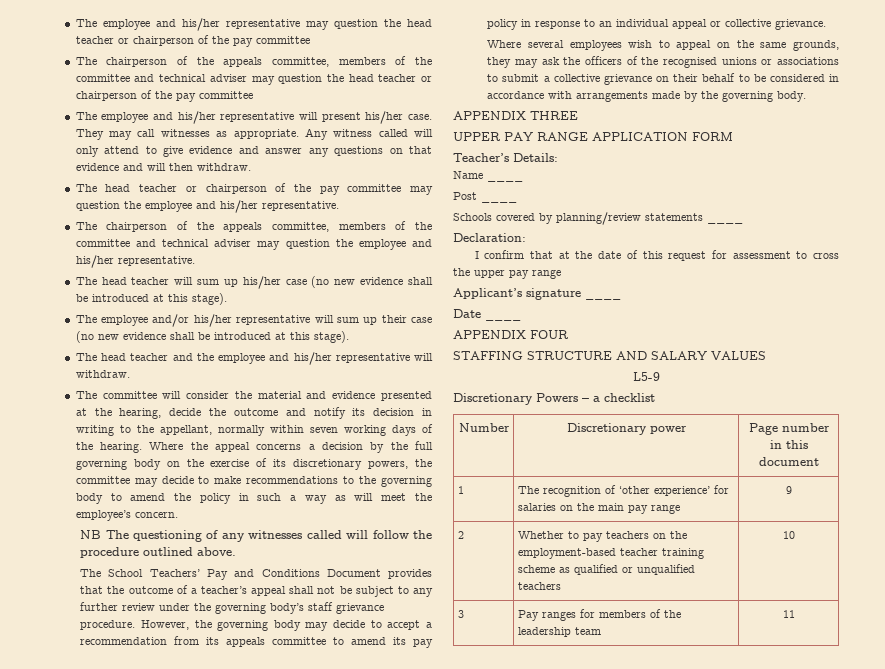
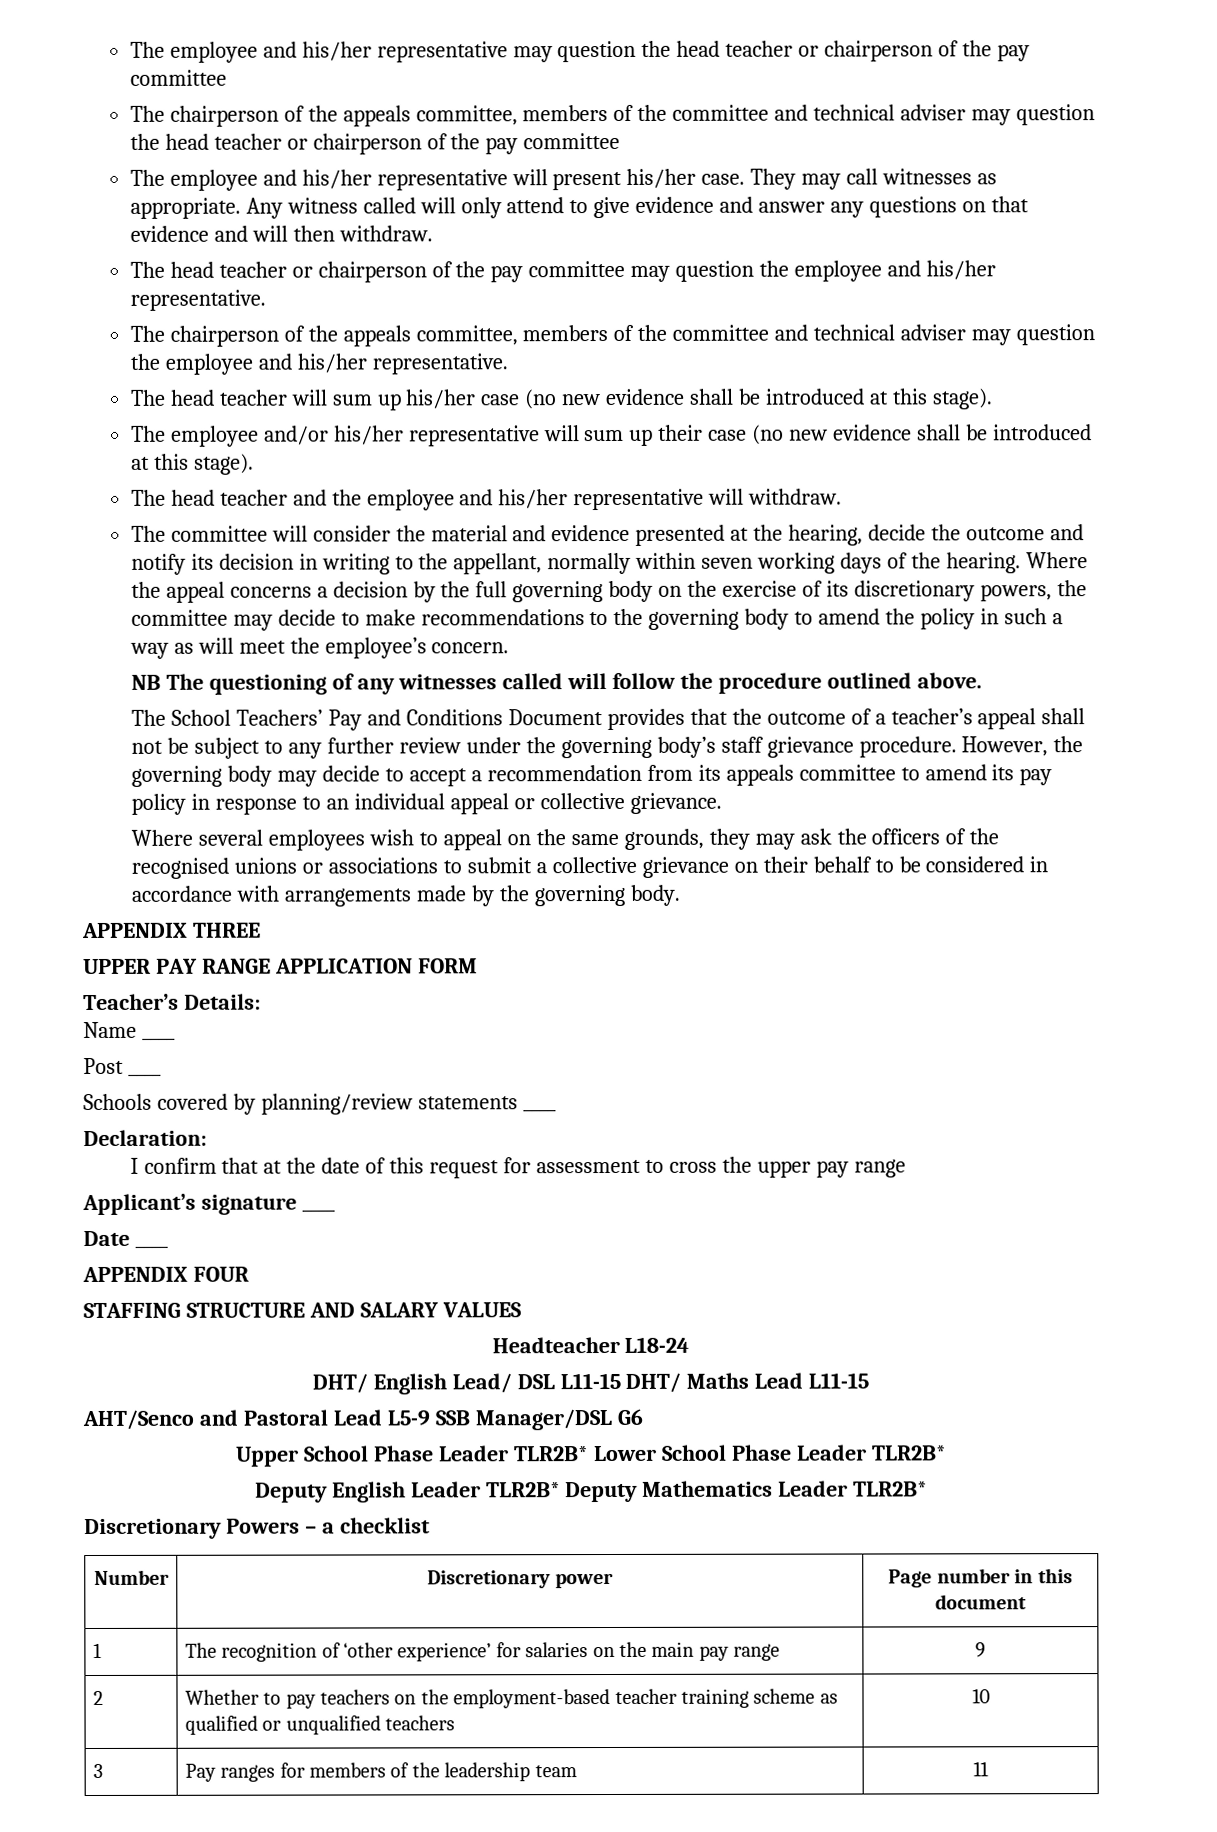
- L5-9
+ Headteacher L18-24
+ DHT/ English Lead/ DSL L11-15 DHT/ Maths Lead L11-15
+ AHT/Senco and Pastoral Lead L5-9 SSB Manager/DSL G6
+ Upper School Phase Leader TLR2B* Lower School Phase Leader TLR2B*
+ Deputy English Leader TLR2B* Deputy Mathematics Leader TLR2B*

